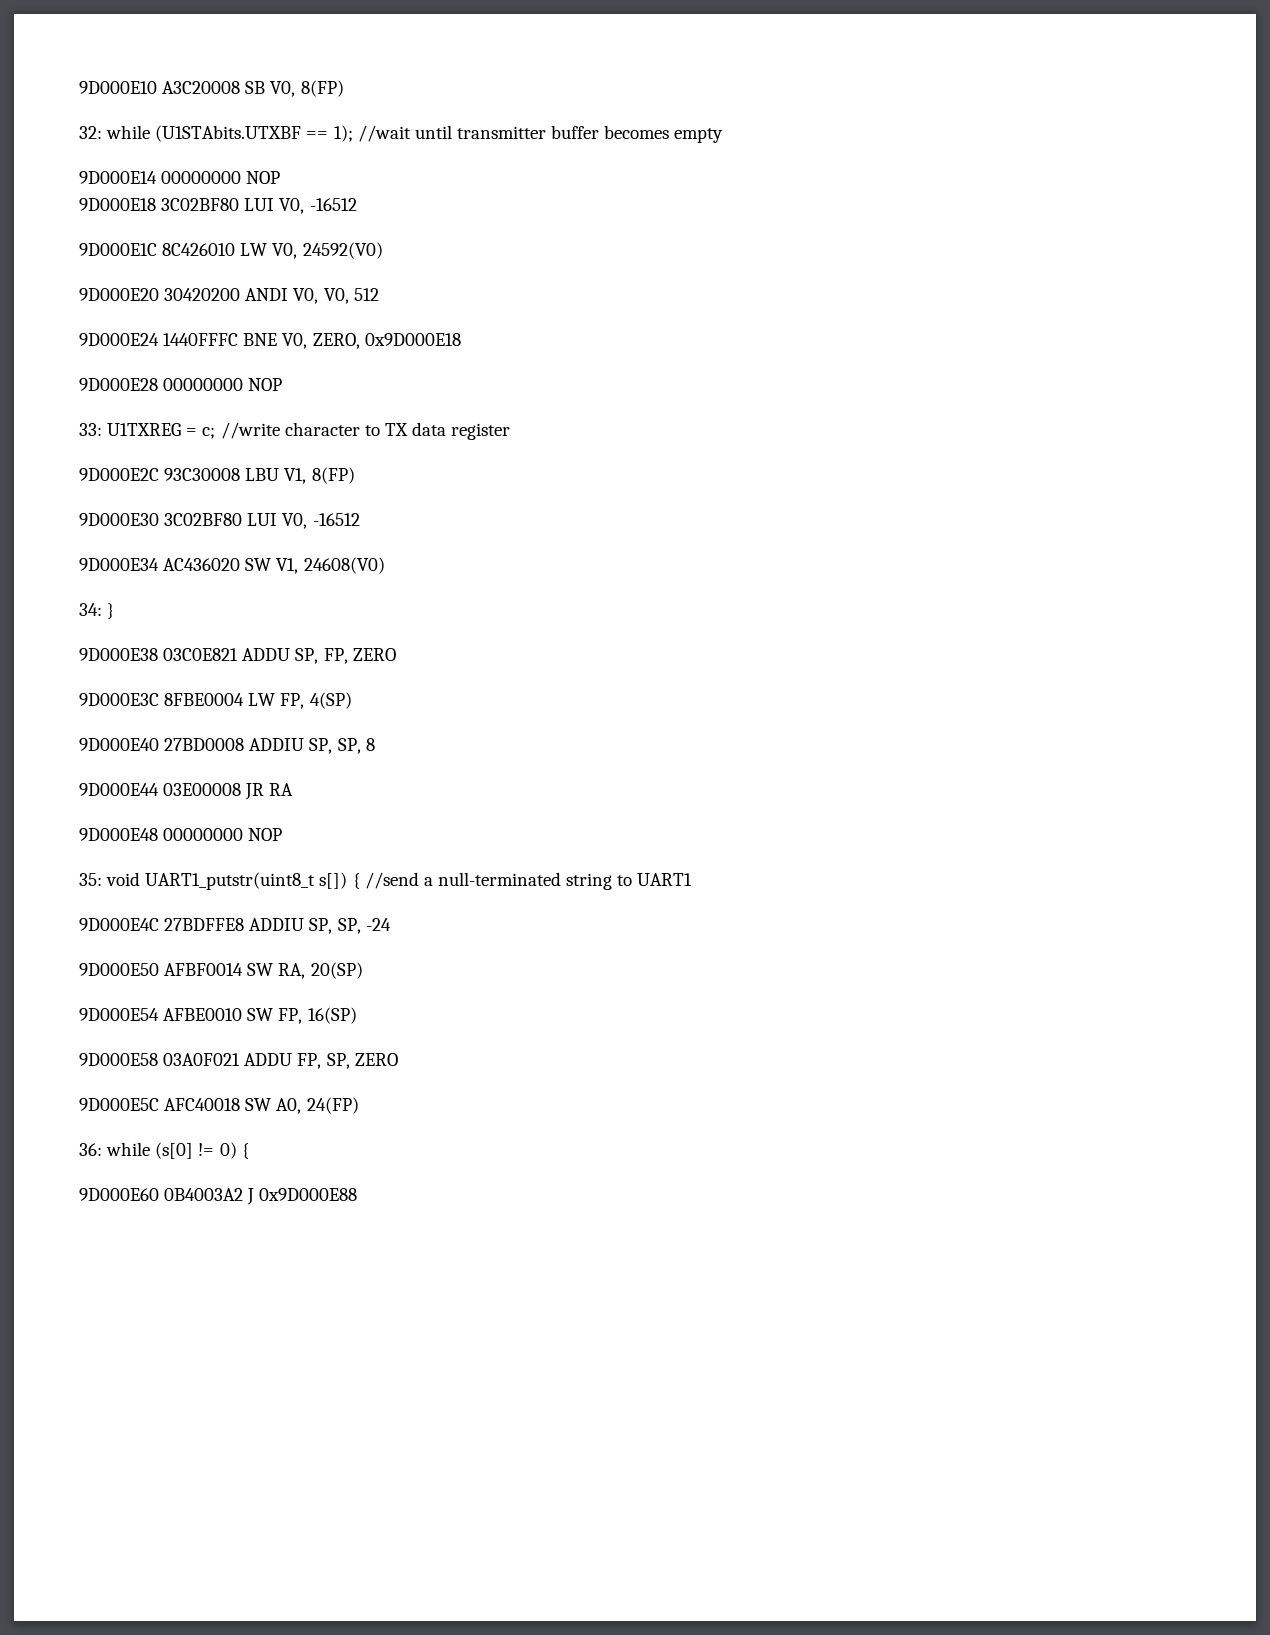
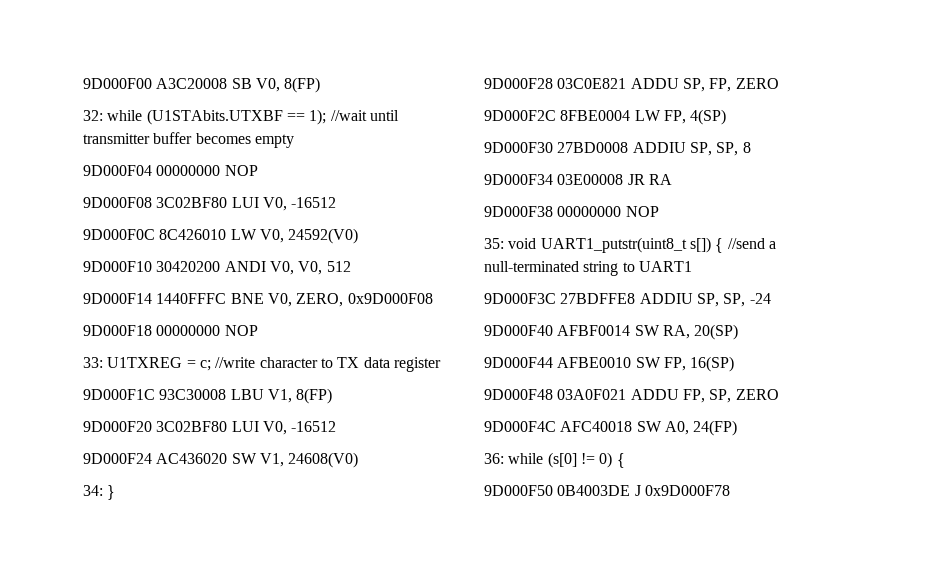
- 9D000E10 A3C20008 SB V0, 8(FP)
+ 9D000F00 A3C20008 SB V0, 8(FP)
- 9D000E14 00000000 NOP
- 9D000E18 3C02BF80 LUI V0, -16512
- 9D000E1C 8C426010 LW V0, 24592(V0)
+ 9D000F04 00000000 NOP
+ 9D000F08 3C02BF80 LUI V0, -16512
+ 9D000F0C 8C426010 LW V0, 24592(V0)
- 9D000E20 30420200 ANDI V0, V0, 512
+ 9D000F10 30420200 ANDI V0, V0, 512
- 9D000E24 1440FFFC BNE V0, ZERO, 0x9D000E18
- 9D000E28 00000000 NOP
+ 9D000F14 1440FFFC BNE V0, ZERO, 0x9D000F08
+ 9D000F18 00000000 NOP
- 9D000E2C 93C30008 LBU V1, 8(FP)
+ 9D000F1C 93C30008 LBU V1, 8(FP)
- 9D000E30 3C02BF80 LUI V0, -16512
- 9D000E34 AC436020 SW V1, 24608(V0)
+ 9D000F20 3C02BF80 LUI V0, -16512
+ 9D000F24 AC436020 SW V1, 24608(V0)
- 9D000E38 03C0E821 ADDU SP, FP, ZERO
+ 9D000F28 03C0E821 ADDU SP, FP, ZERO
- 9D000E3C 8FBE0004 LW FP, 4(SP)
+ 9D000F2C 8FBE0004 LW FP, 4(SP)
- 9D000E40 27BD0008 ADDIU SP, SP, 8
+ 9D000F30 27BD0008 ADDIU SP, SP, 8
- 9D000E44 03E00008 JR RA
+ 9D000F34 03E00008 JR RA
- 9D000E48 00000000 NOP
+ 9D000F38 00000000 NOP
- 9D000E4C 27BDFFE8 ADDIU SP, SP, -24
+ 9D000F3C 27BDFFE8 ADDIU SP, SP, -24
- 9D000E50 AFBF0014 SW RA, 20(SP)
+ 9D000F40 AFBF0014 SW RA, 20(SP)
- 9D000E54 AFBE0010 SW FP, 16(SP)
+ 9D000F44 AFBE0010 SW FP, 16(SP)
- 9D000E58 03A0F021 ADDU FP, SP, ZERO
+ 9D000F48 03A0F021 ADDU FP, SP, ZERO
- 9D000E5C AFC40018 SW A0, 24(FP)
+ 9D000F4C AFC40018 SW A0, 24(FP)
- 9D000E60 0B4003A2 J 0x9D000E88
+ 9D000F50 0B4003DE J 0x9D000F78

